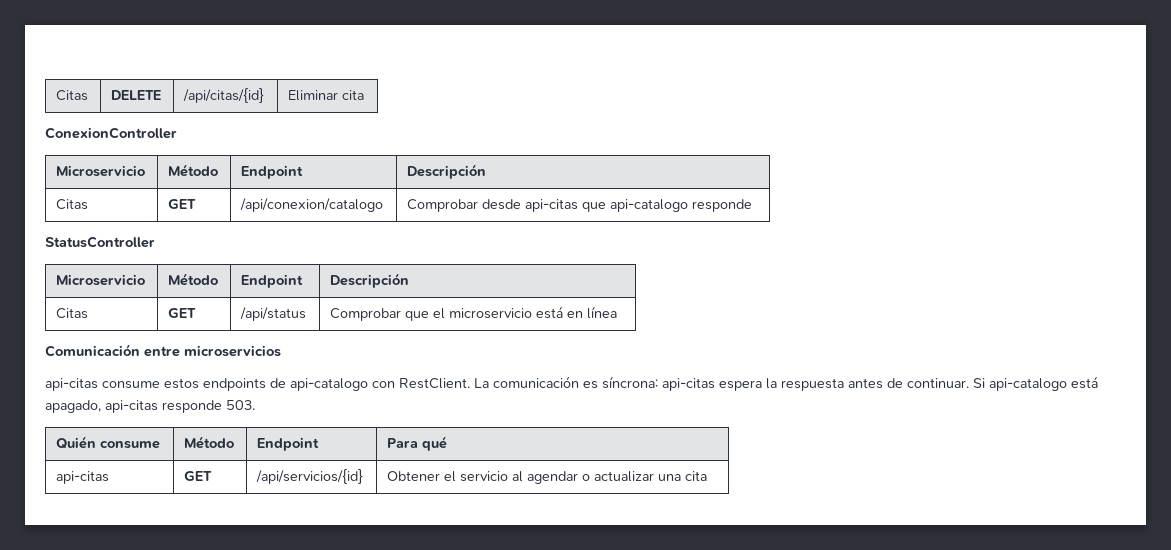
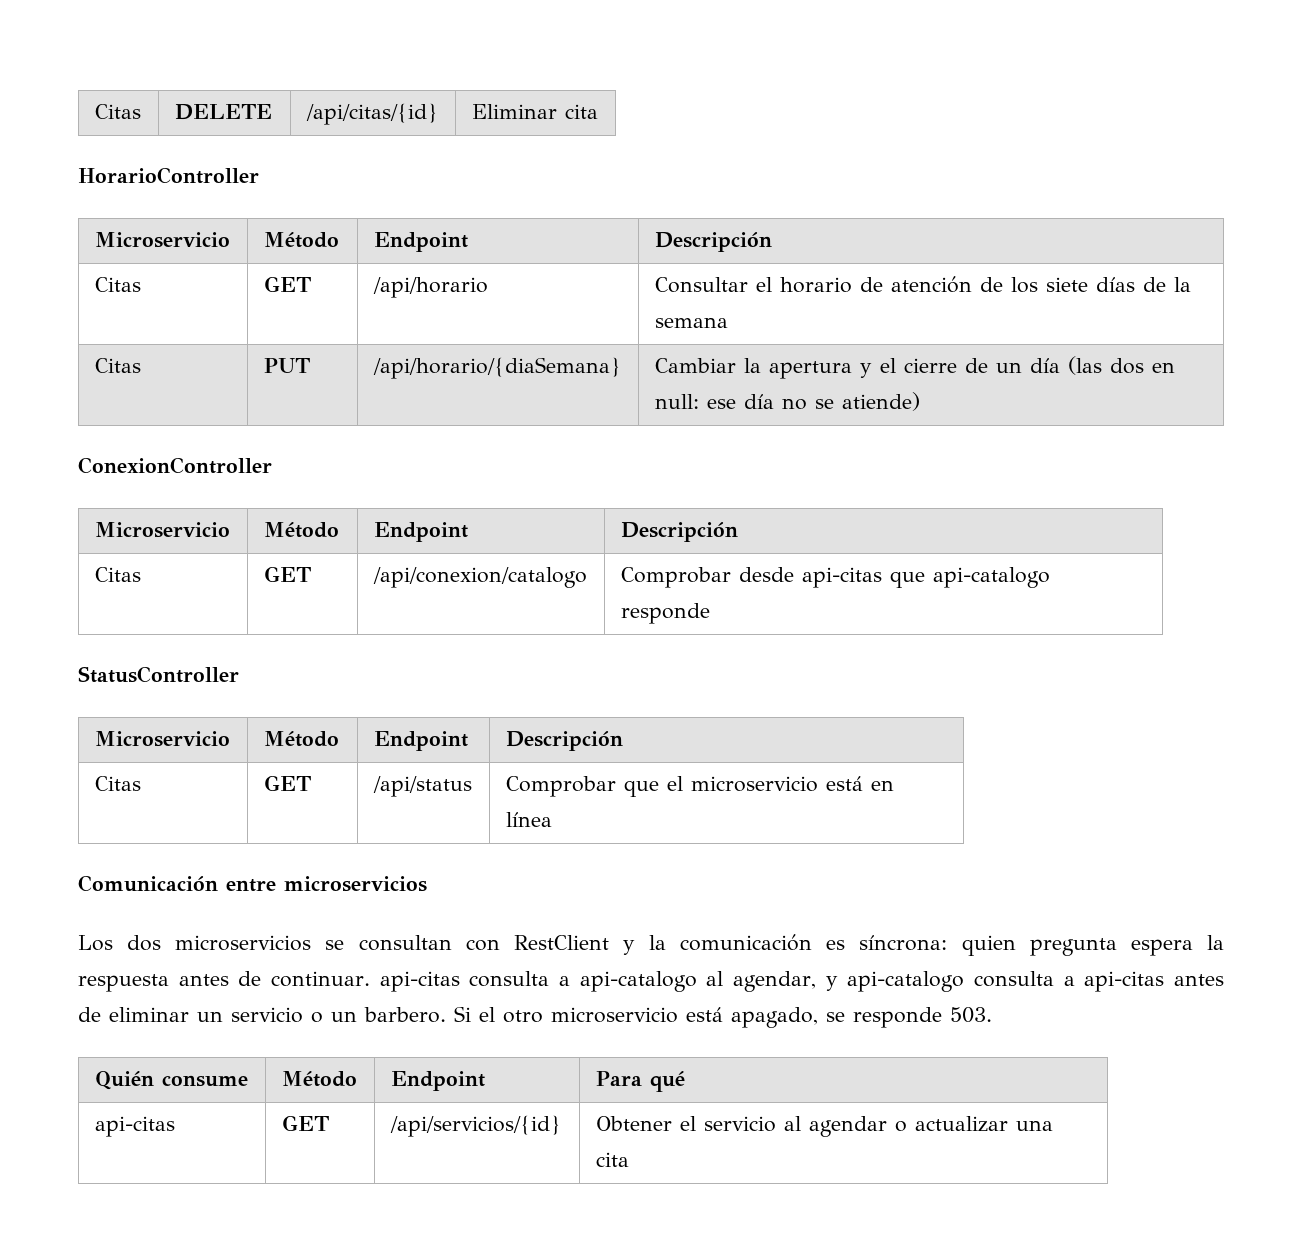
+ HorarioController
+ Microservicio | Método | Endpoint | Descripción
+ Citas | GET | /api/horario | Consultar el horario de atención de los siete días de la semana
+ Citas | PUT | /api/horario/{diaSemana} | Cambiar la apertura y el cierre de un día (las dos en null: ese día no se atiende)
- api-citas consume estos endpoints de api-catalogo con RestClient. La comunicación es síncrona: api-citas espera la respuesta antes de continuar. Si api-catalogo está apagado, api-citas responde 503.
+ Los dos microservicios se consultan con RestClient y la comunicación es síncrona: quien pregunta espera la respuesta antes de continuar. api-citas consulta a api-catalogo al agendar, y api-catalogo consulta a api-citas antes de eliminar un servicio o un barbero. Si el otro microservicio está apagado, se responde 503.

